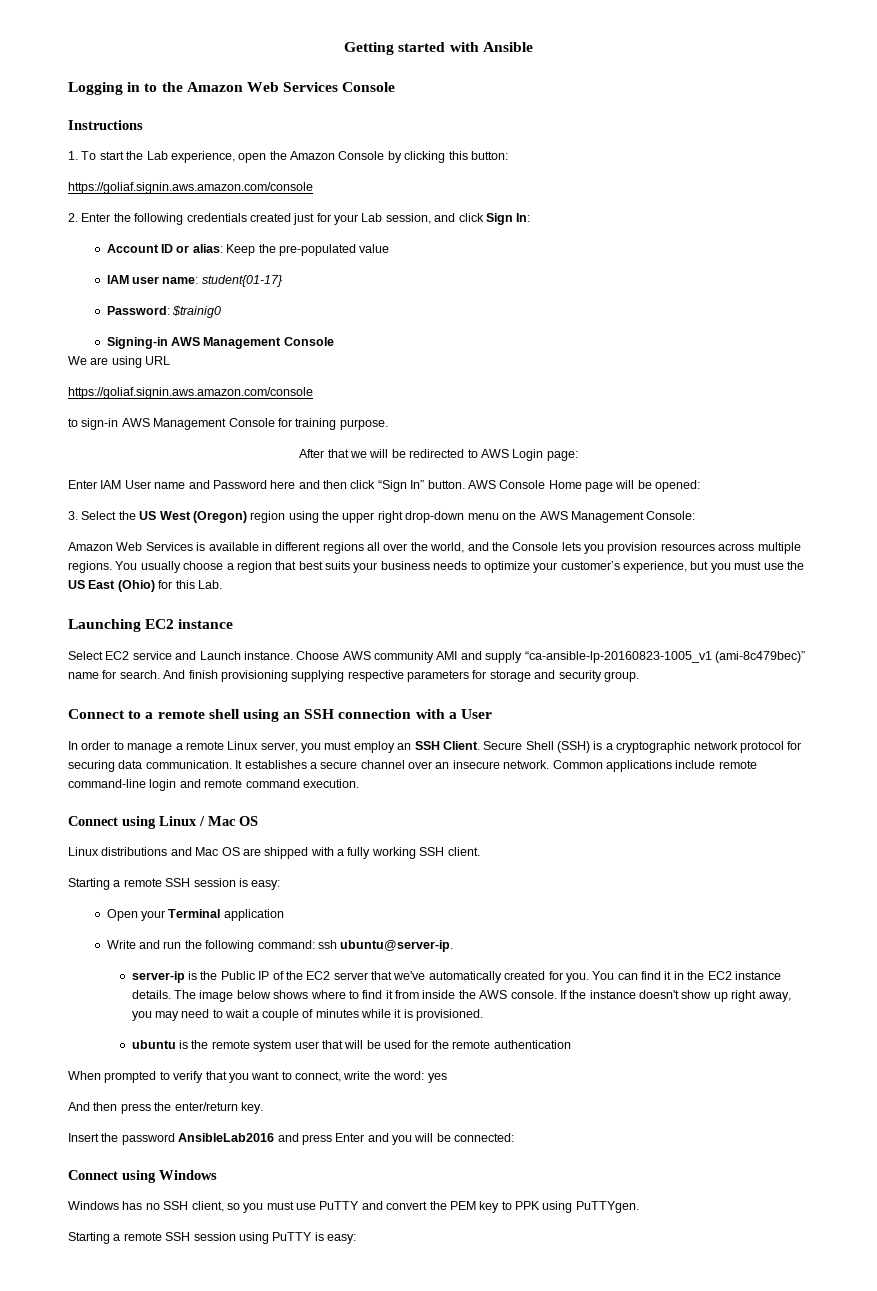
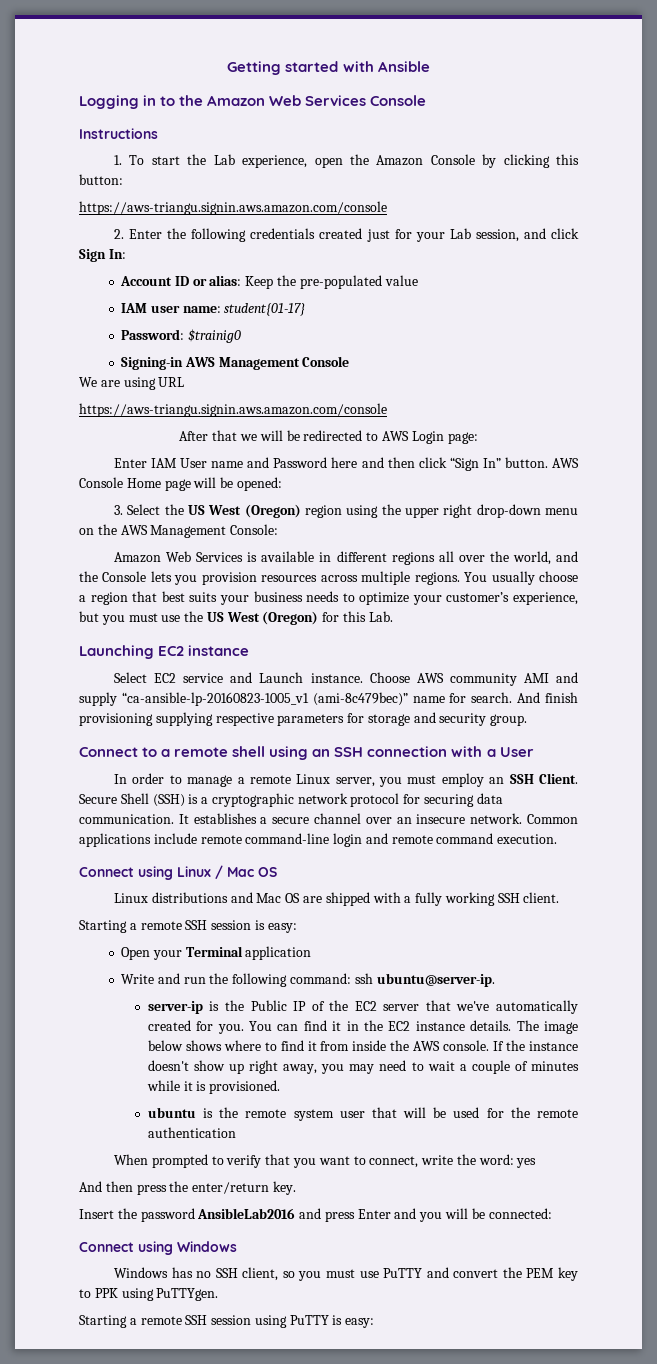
  1. To start the Lab experience, open the Amazon Console by clicking this button:
- https://goliaf.signin.aws.amazon.com/console
+ https://aws-triangu.signin.aws.amazon.com/console
  We are using URL
- https://goliaf.signin.aws.amazon.com/console
- to sign-in AWS Management Console for training purpose.
+ https://aws-triangu.signin.aws.amazon.com/console
- You usually choose a region that best suits your business needs to optimize your customer’s experience, but you must use the US East (Ohio) for this Lab.
+ You usually choose a region that best suits your business needs to optimize your customer’s experience, but you must use the US West (Oregon) for this Lab.

